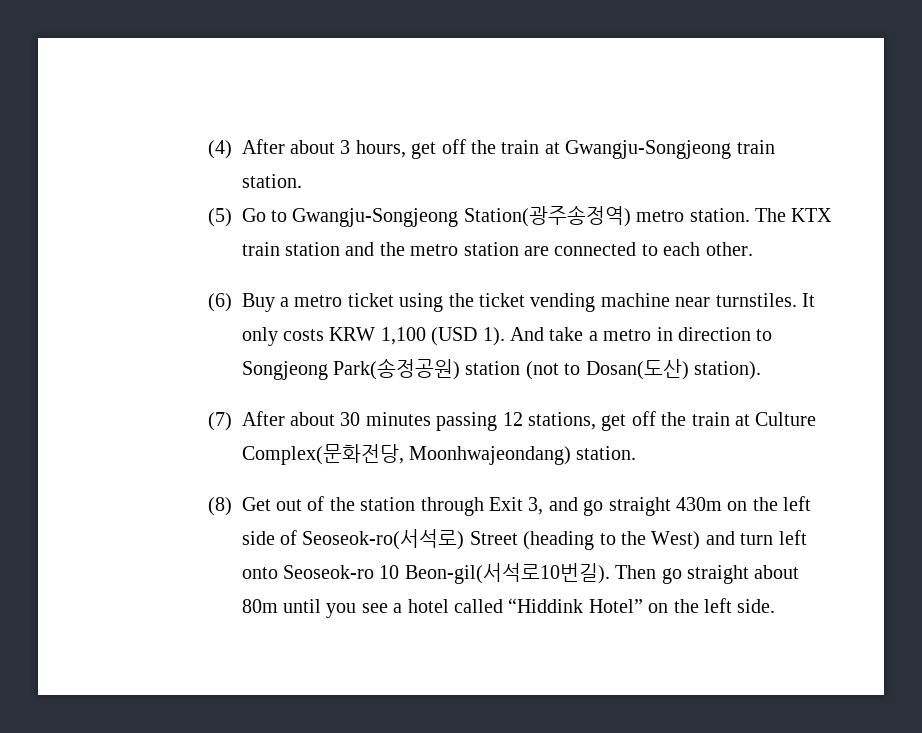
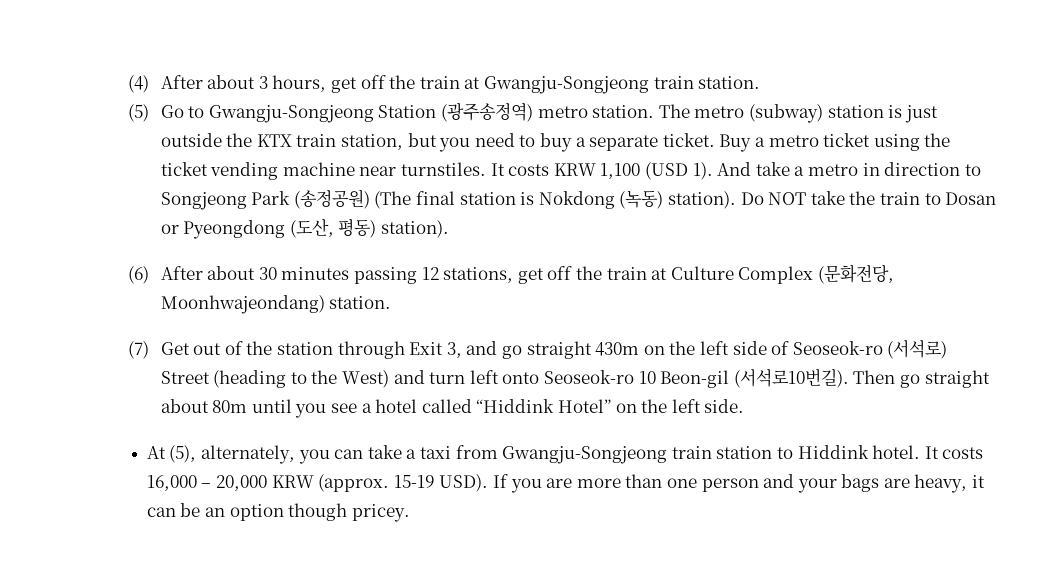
- (5) Go to Gwangju-Songjeong Station(광주송정역) metro station.
+ (5) Go to Gwangju-Songjeong Station (광주송정역) metro station.
- The KTX train station and the metro station are connected to each other.
- (6) Buy a metro ticket using the ticket vending machine near turnstiles.
+ The metro (subway) station is just outside the KTX train station, but you need to buy a separate ticket. Buy a metro ticket using the ticket vending machine near turnstiles.
- It only costs KRW 1,100 (USD 1).
+ It costs KRW 1,100 (USD 1).
- And take a metro in direction to Songjeong Park(송정공원) station (not to Dosan(도산) station).
+ And take a metro in direction to Songjeong Park (송정공원) (The final station is Nokdong (녹동) station). Do NOT take the train to Dosan or Pyeongdong (도산, 평동) station).
- (7) After about 30 minutes passing 12 stations, get off the train at Culture Complex(문화전당, Moonhwajeondang) station.
+ (6) After about 30 minutes passing 12 stations, get off the train at Culture Complex (문화전당, Moonhwajeondang) station.
- (8) Get out of the station through Exit 3, and go straight 430m on the left side of Seoseok-ro(서석로) Street (heading to the West) and turn left onto Seoseok-ro 10 Beon-gil(서석로10번길).
+ (7) Get out of the station through Exit 3, and go straight 430m on the left side of Seoseok-ro (서석로) Street (heading to the West) and turn left onto Seoseok-ro 10 Beon-gil (서석로10번길).
+ At (5), alternately, you can take a taxi from Gwangju-Songjeong train station to Hiddink hotel. It costs 16,000 – 20,000 KRW (approx. 15-19 USD). If you are more than one person and your bags are heavy, it can be an option though pricey.

